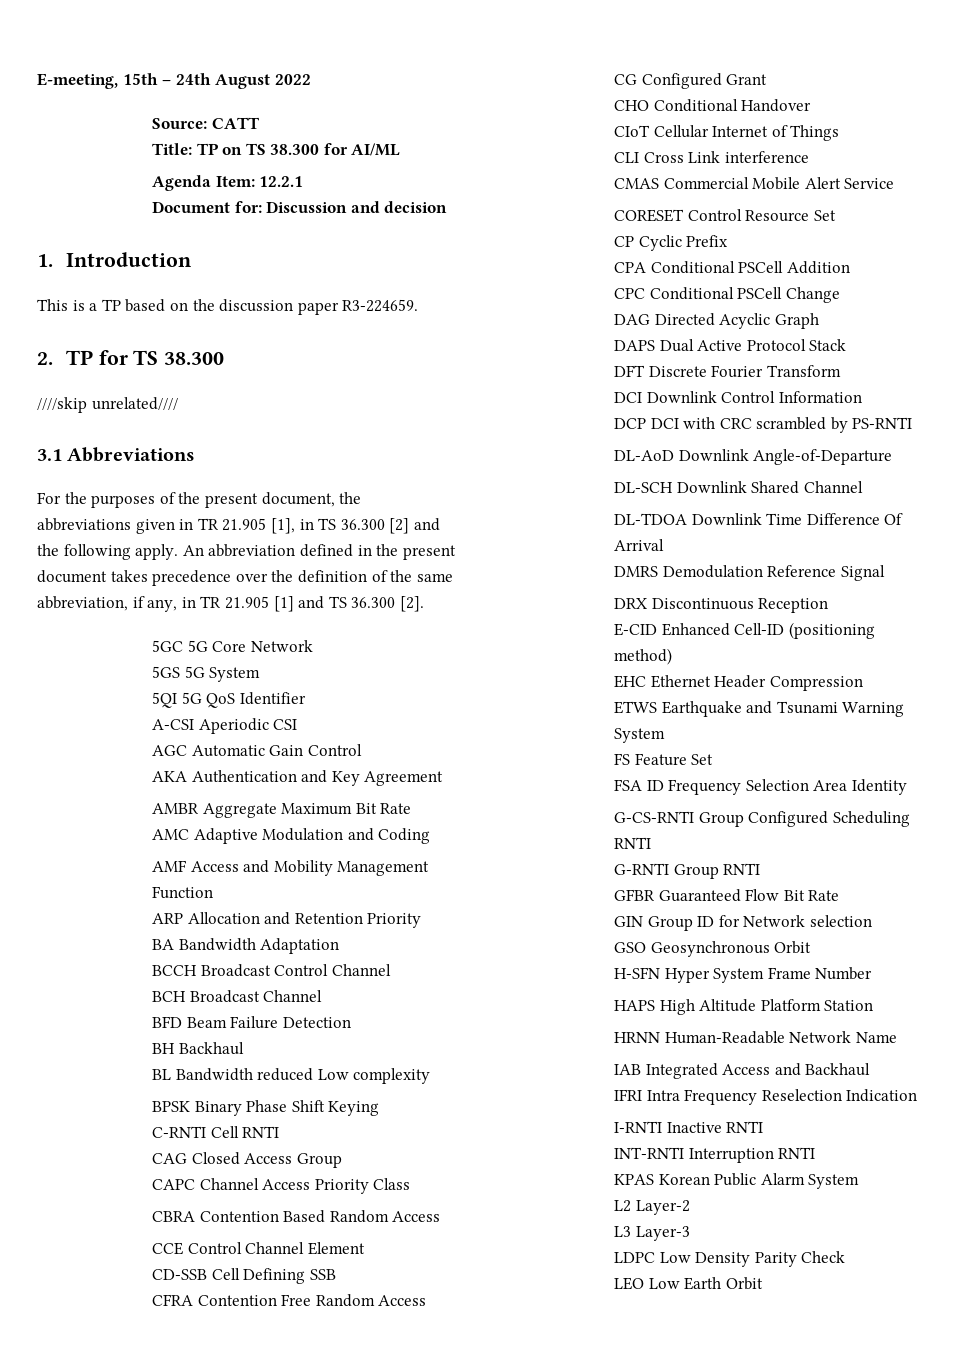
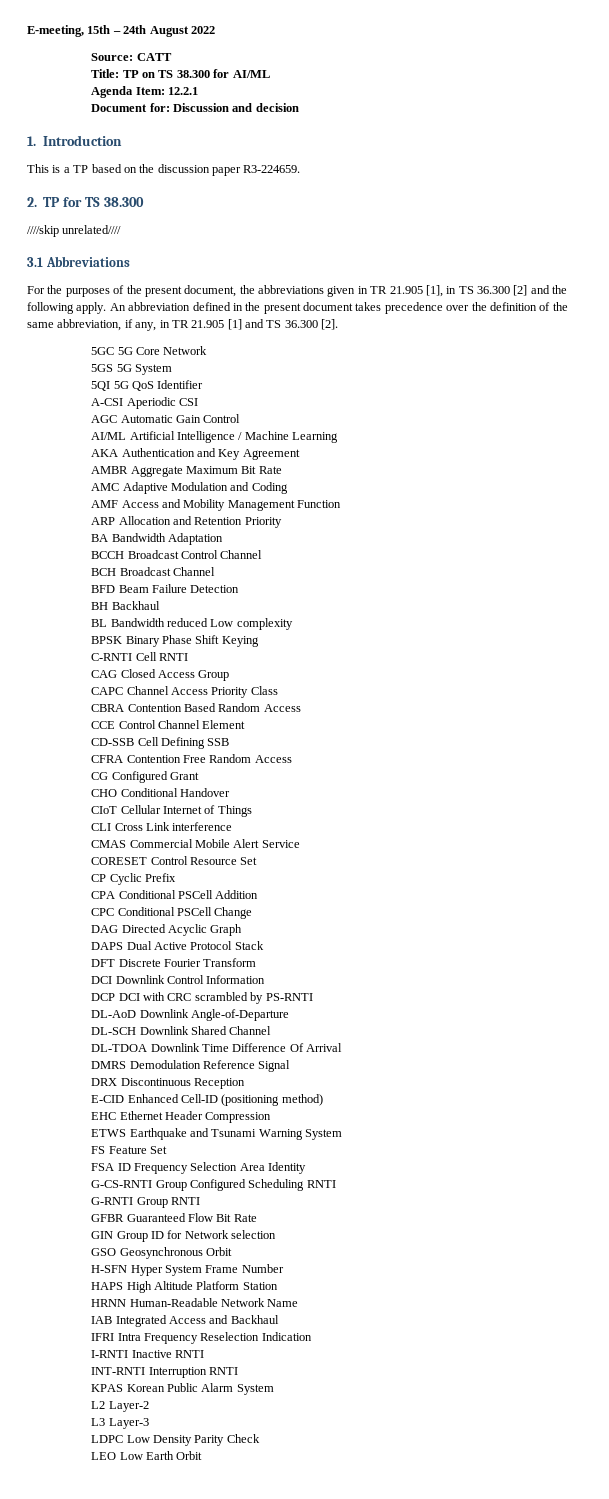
+ AI/ML Artificial Intelligence / Machine Learning

